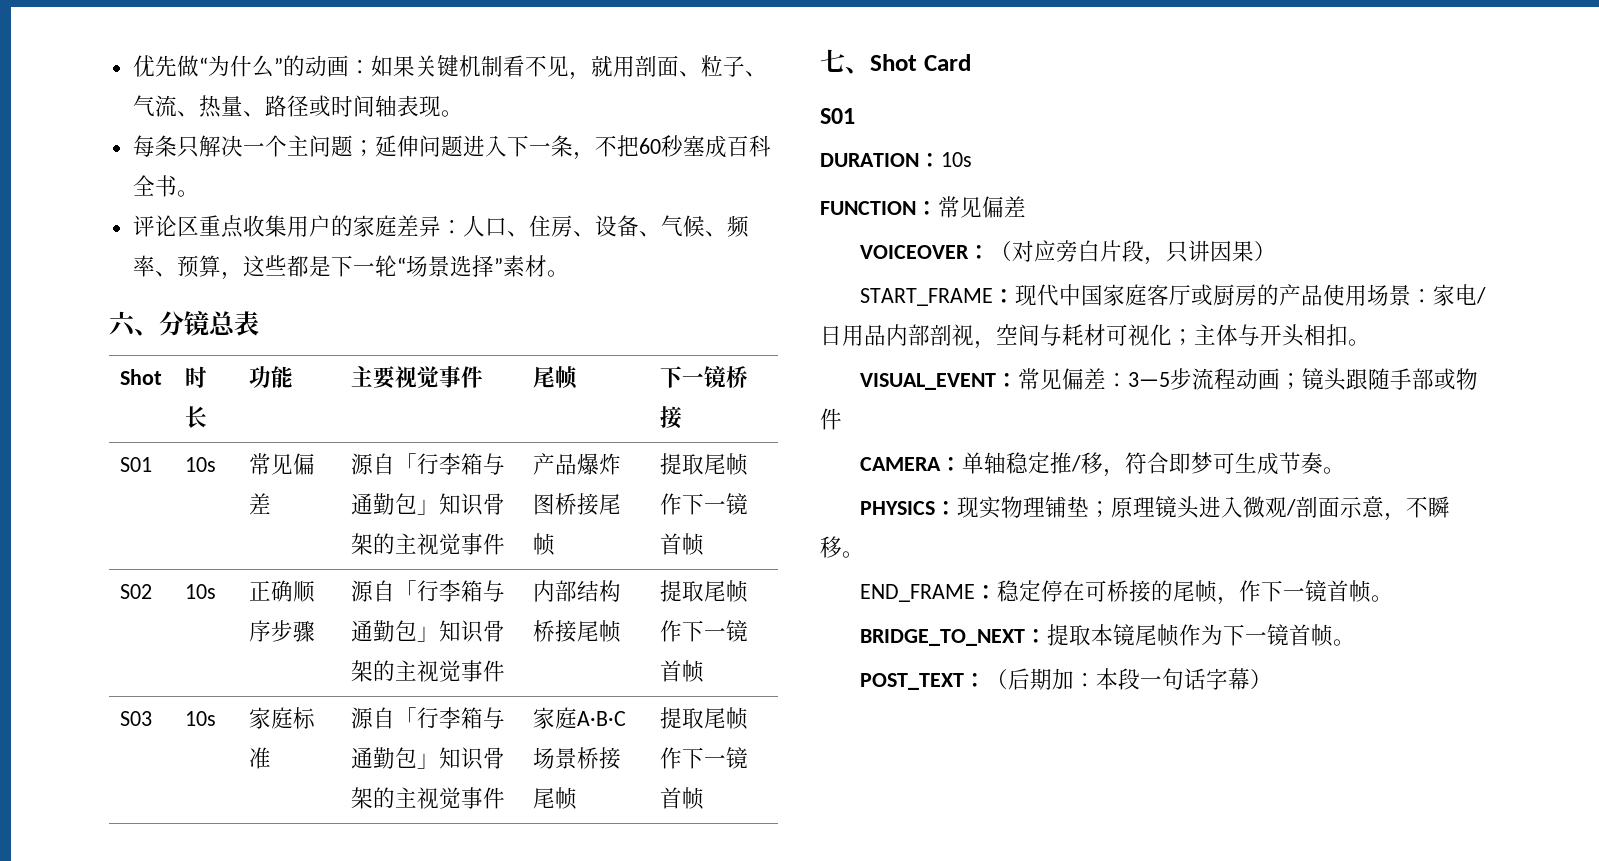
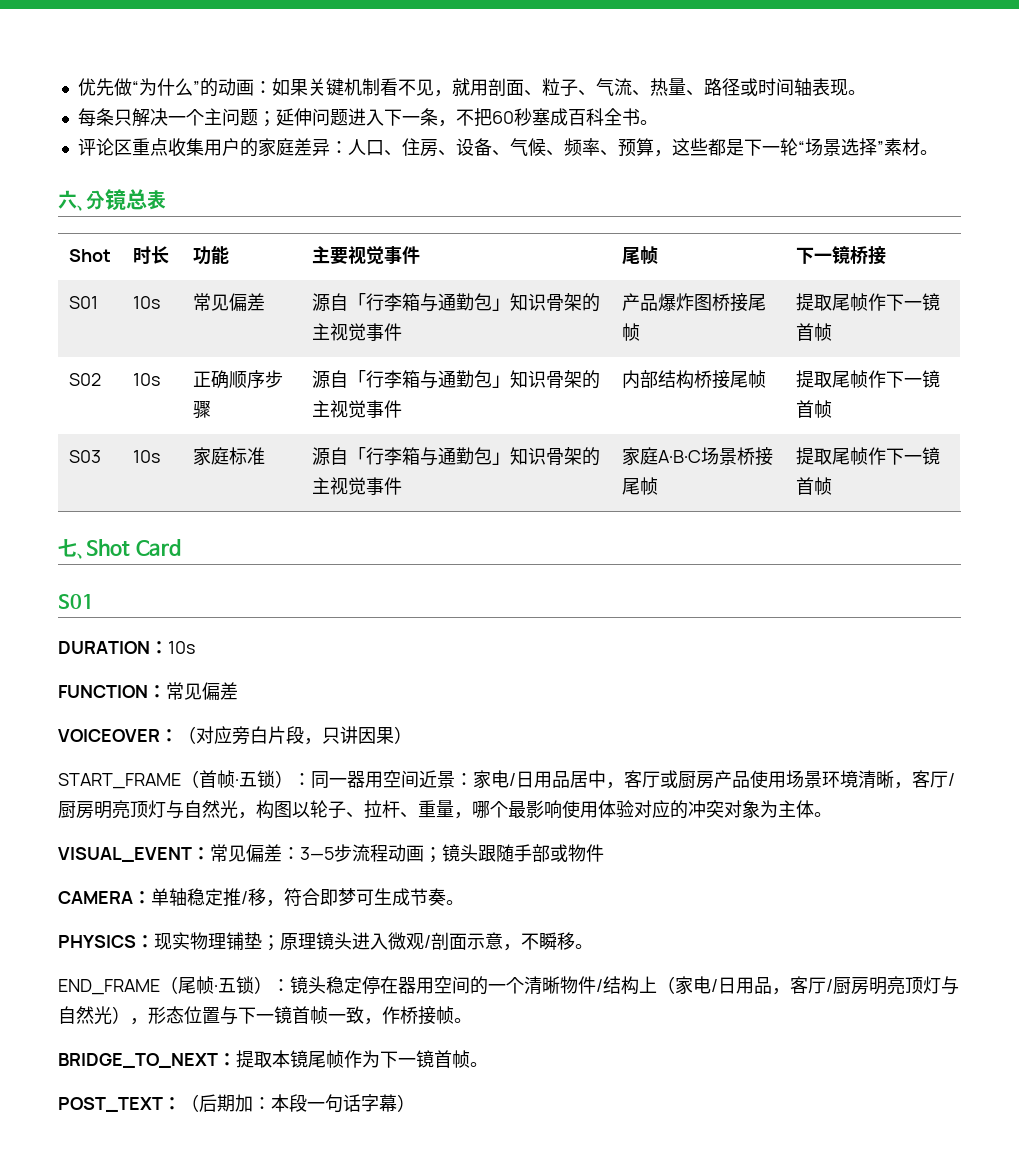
- START_FRAME：现代中国家庭客厅或厨房的产品使用场景：家电/日用品内部剖视，空间与耗材可视化；主体与开头相扣。
+ START_FRAME（首帧·五锁）：同一器用空间近景：家电/日用品居中，客厅或厨房产品使用场景环境清晰，客厅/厨房明亮顶灯与自然光，构图以轮子、拉杆、重量，哪个最影响使用体验对应的冲突对象为主体。
- END_FRAME：稳定停在可桥接的尾帧，作下一镜首帧。
+ END_FRAME（尾帧·五锁）：镜头稳定停在器用空间的一个清晰物件/结构上（家电/日用品，客厅/厨房明亮顶灯与自然光），形态位置与下一镜首帧一致，作桥接帧。

